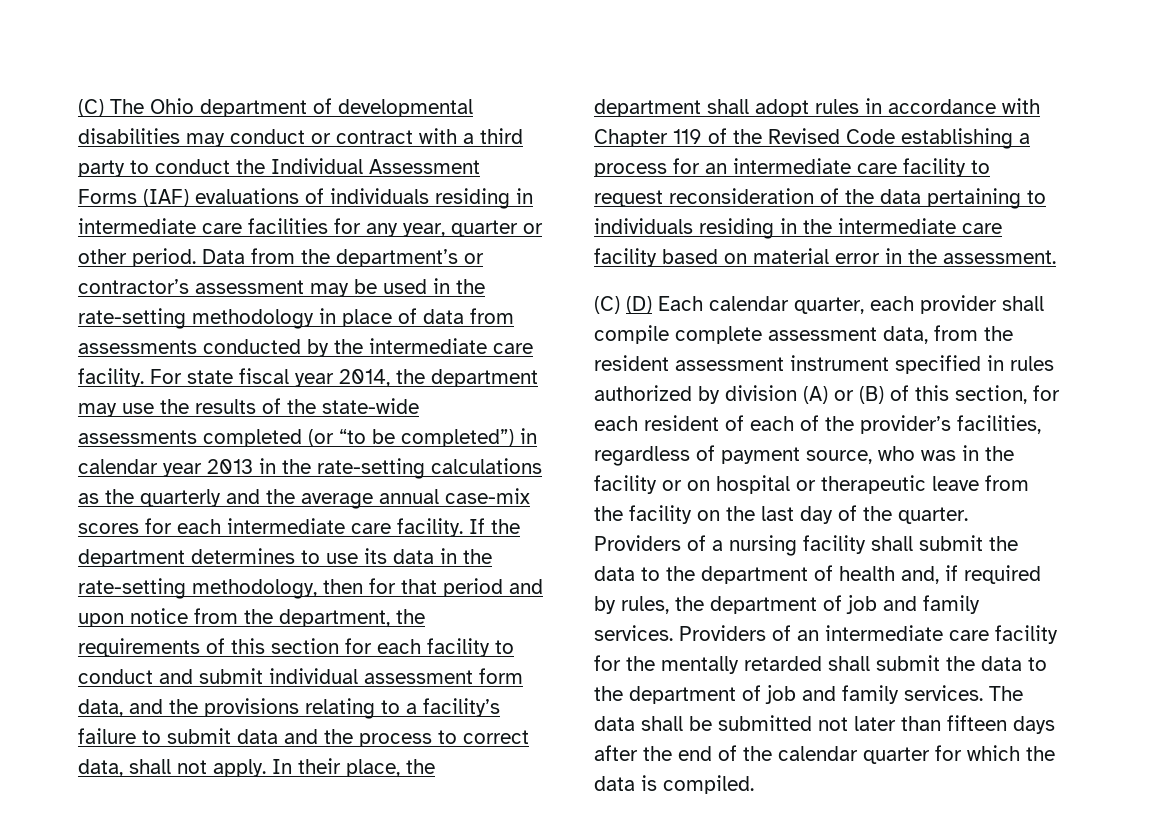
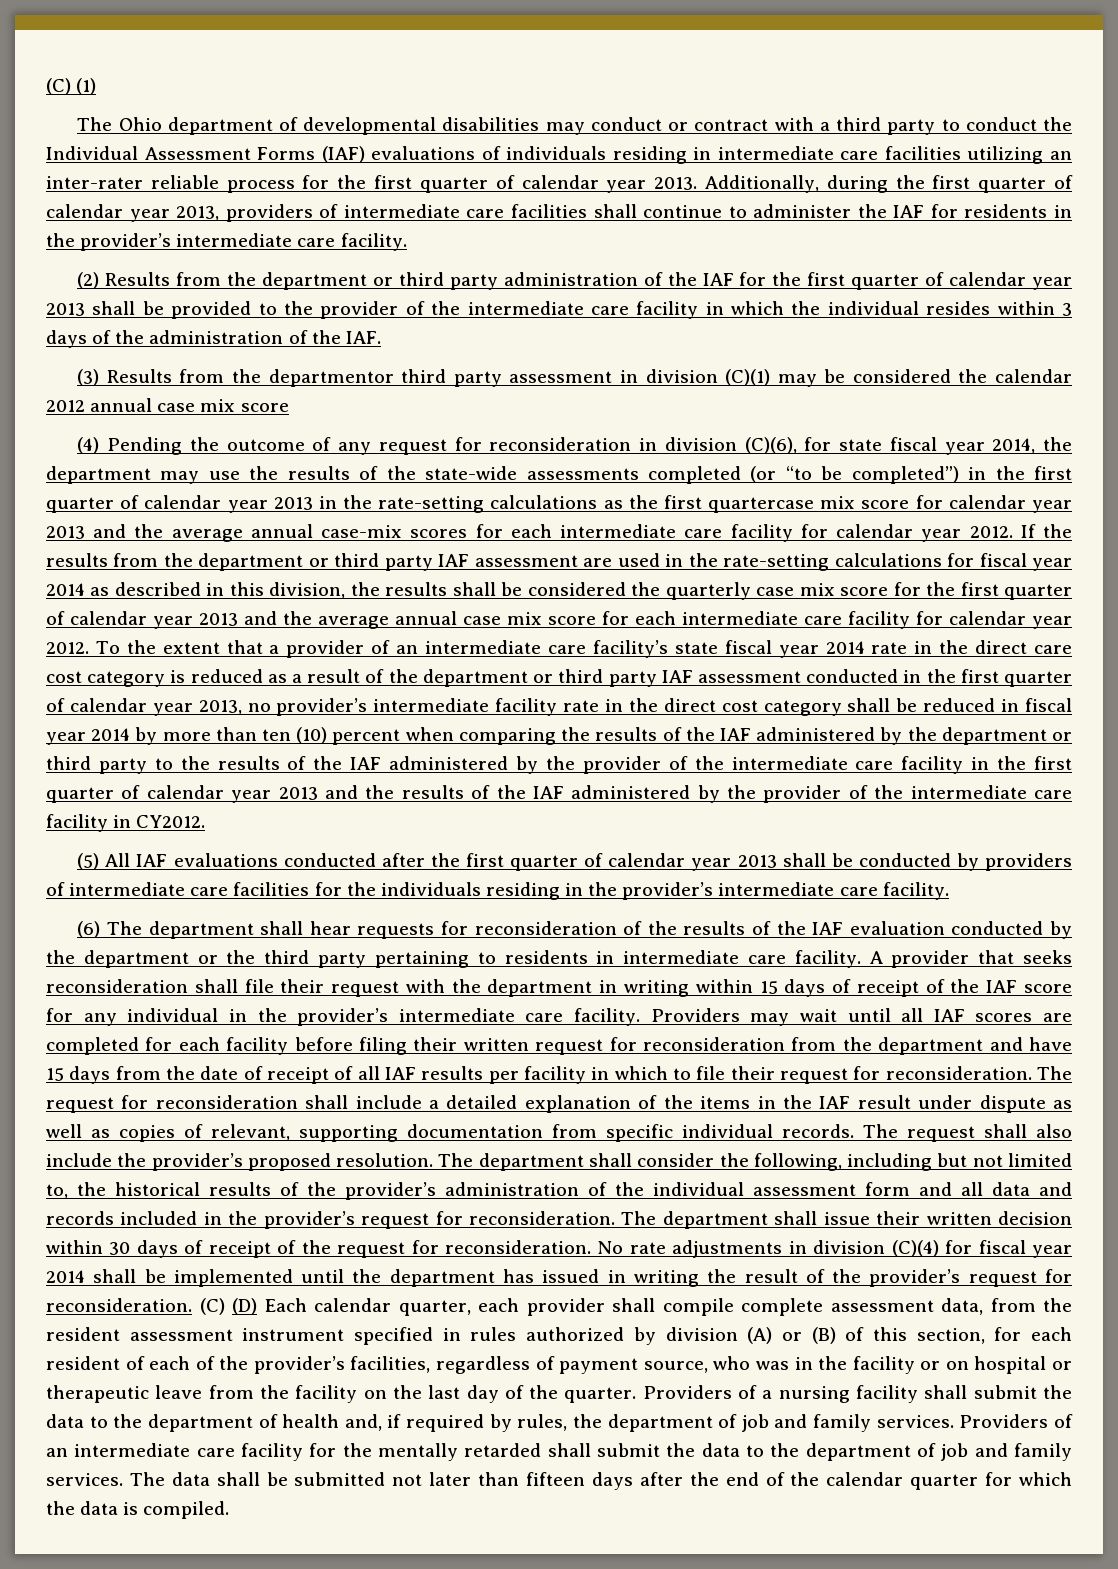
- (C) The Ohio department of developmental disabilities may conduct or contract with a third party to conduct the Individual Assessment Forms (IAF) evaluations of individuals residing in intermediate care facilities for any year, quarter or other period. Data from the department’s or contractor’s assessment may be used in the rate-setting methodology in place of data from assessments conducted by the intermediate care facility. For state fiscal year 2014, the department may use the results of the state-wide assessments completed (or “to be completed”) in calendar year 2013 in the rate-setting calculations as the quarterly and the average annual case-mix scores for each intermediate care facility. If the department determines to use its data in the rate-setting methodology, then for that period and upon notice from the department, the requirements of this section for each facility to conduct and submit individual assessment form data, and the provisions relating to a facility’s failure to submit data and the process to correct data, shall not apply. In their place, the department shall adopt rules in accordance with Chapter 119 of the Revised Code establishing a process for an intermediate care facility to request reconsideration of the data pertaining to individuals residing in the intermediate care facility based on material error in the assessment.
- (C) (D) Each calendar quarter, each provider shall compile complete assessment data, from the resident assessment instrument specified in rules authorized by division (A) or (B) of this section, for each resident of each of the provider’s facilities, regardless of payment source, who was in the facility or on hospital or therapeutic leave from the facility on the last day of the quarter.
+ (C) (1)
+ The Ohio department of developmental disabilities may conduct or contract with a third party to conduct the Individual Assessment Forms (IAF) evaluations of individuals residing in intermediate care facilities utilizing an inter-rater reliable process for the first quarter of calendar year 2013. Additionally, during the first quarter of calendar year 2013, providers of intermediate care facilities shall continue to administer the IAF for residents in the provider’s intermediate care facility.
+ (2) Results from the department or third party administration of the IAF for the first quarter of calendar year 2013 shall be provided to the provider of the intermediate care facility in which the individual resides within 3 days of the administration of the IAF.
+ (3) Results from the departmentor third party assessment in division (C)(1) may be considered the calendar 2012 annual case mix score
+ (4) Pending the outcome of any request for reconsideration in division (C)(6), for state fiscal year 2014, the department may use the results of the state-wide assessments completed (or “to be completed”) in the first quarter of calendar year 2013 in the rate-setting calculations as the first quartercase mix score for calendar year 2013 and the average annual case-mix scores for each intermediate care facility for calendar year 2012. If the results from the department or third party IAF assessment are used in the rate-setting calculations for fiscal year 2014 as described in this division, the results shall be considered the quarterly case mix score for the first quarter of calendar year 2013 and the average annual case mix score for each intermediate care facility for calendar year 2012. To the extent that a provider of an intermediate care facility’s state fiscal year 2014 rate in the direct care cost category is reduced as a result of the department or third party IAF assessment conducted in the first quarter of calendar year 2013, no provider’s intermediate facility rate in the direct cost category shall be reduced in fiscal year 2014 by more than ten (10) percent when comparing the results of the IAF administered by the department or third party to the results of the IAF administered by the provider of the intermediate care facility in the first quarter of calendar year 2013 and the results of the IAF administered by the provider of the intermediate care facility in CY2012.
+ (5) All IAF evaluations conducted after the first quarter of calendar year 2013 shall be conducted by providers of intermediate care facilities for the individuals residing in the provider’s intermediate care facility.
+ (6) The department shall hear requests for reconsideration of the results of the IAF evaluation conducted by the department or the third party pertaining to residents in intermediate care facility. A provider that seeks reconsideration shall file their request with the department in writing within 15 days of receipt of the IAF score for any individual in the provider’s intermediate care facility. Providers may wait until all IAF scores are completed for each facility before filing their written request for reconsideration from the department and have 15 days from the date of receipt of all IAF results per facility in which to file their request for reconsideration. The request for reconsideration shall include a detailed explanation of the items in the IAF result under dispute as well as copies of relevant, supporting documentation from specific individual records. The request shall also include the provider’s proposed resolution. The department shall consider the following, including but not limited to, the historical results of the provider’s administration of the individual assessment form and all data and records included in the provider’s request for reconsideration. The department shall issue their written decision within 30 days of receipt of the request for reconsideration. No rate adjustments in division (C)(4) for fiscal year 2014 shall be implemented until the department has issued in writing the result of the provider’s request for reconsideration. (C) (D) Each calendar quarter, each provider shall compile complete assessment data, from the resident assessment instrument specified in rules authorized by division (A) or (B) of this section, for each resident of each of the provider’s facilities, regardless of payment source, who was in the facility or on hospital or therapeutic leave from the facility on the last day of the quarter.

